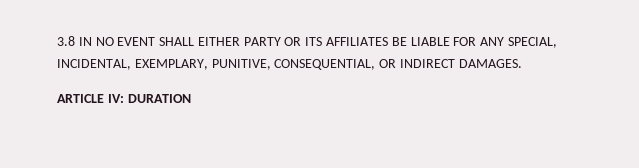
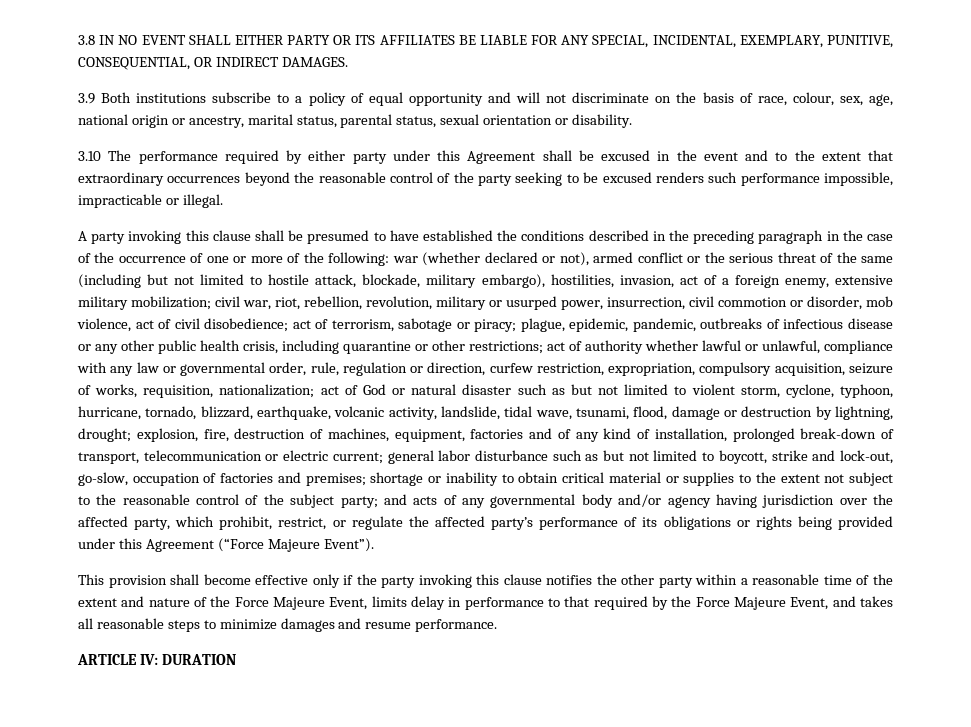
+ 3.9 Both institutions subscribe to a policy of equal opportunity and will not discriminate on the basis of race, colour, sex, age, national origin or ancestry, marital status, parental status, sexual orientation or disability.
+ 3.10 The performance required by either party under this Agreement shall be excused in the event and to the extent that extraordinary occurrences beyond the reasonable control of the party seeking to be excused renders such performance impossible, impracticable or illegal.
+ A party invoking this clause shall be presumed to have established the conditions described in the preceding paragraph in the case of the occurrence of one or more of the following: war (whether declared or not), armed conflict or the serious threat of the same (including but not limited to hostile attack, blockade, military embargo), hostilities, invasion, act of a foreign enemy, extensive military mobilization; civil war, riot, rebellion, revolution, military or usurped power, insurrection, civil commotion or disorder, mob violence, act of civil disobedience; act of terrorism, sabotage or piracy; plague, epidemic, pandemic, outbreaks of infectious disease or any other public health crisis, including quarantine or other restrictions; act of authority whether lawful or unlawful, compliance with any law or governmental order, rule, regulation or direction, curfew restriction, expropriation, compulsory acquisition, seizure of works, requisition, nationalization; act of God or natural disaster such as but not limited to violent storm, cyclone, typhoon, hurricane, tornado, blizzard, earthquake, volcanic activity, landslide, tidal wave, tsunami, flood, damage or destruction by lightning, drought; explosion, fire, destruction of machines, equipment, factories and of any kind of installation, prolonged break-down of transport, telecommunication or electric current; general labor disturbance such as but not limited to boycott, strike and lock-out, go-slow, occupation of factories and premises; shortage or inability to obtain critical material or supplies to the extent not subject to the reasonable control of the subject party; and acts of any governmental body and/or agency having jurisdiction over the affected party, which prohibit, restrict, or regulate the affected party’s performance of its obligations or rights being provided under this Agreement (“Force Majeure Event”).
+ This provision shall become effective only if the party invoking this clause notifies the other party within a reasonable time of the extent and nature of the Force Majeure Event, limits delay in performance to that required by the Force Majeure Event, and takes all reasonable steps to minimize damages and resume performance.

